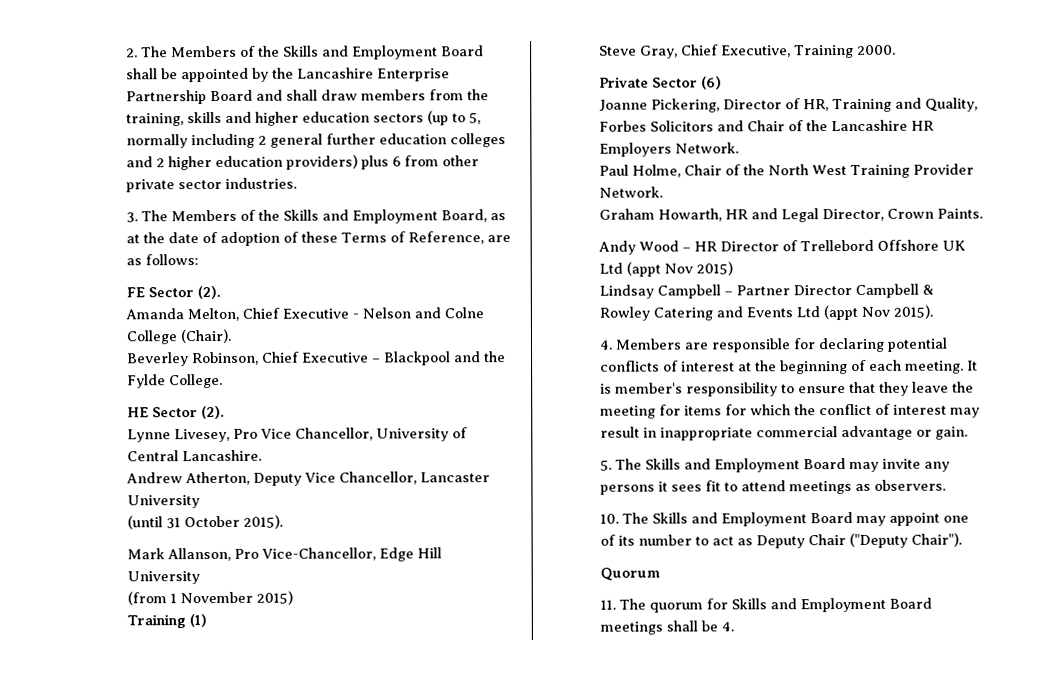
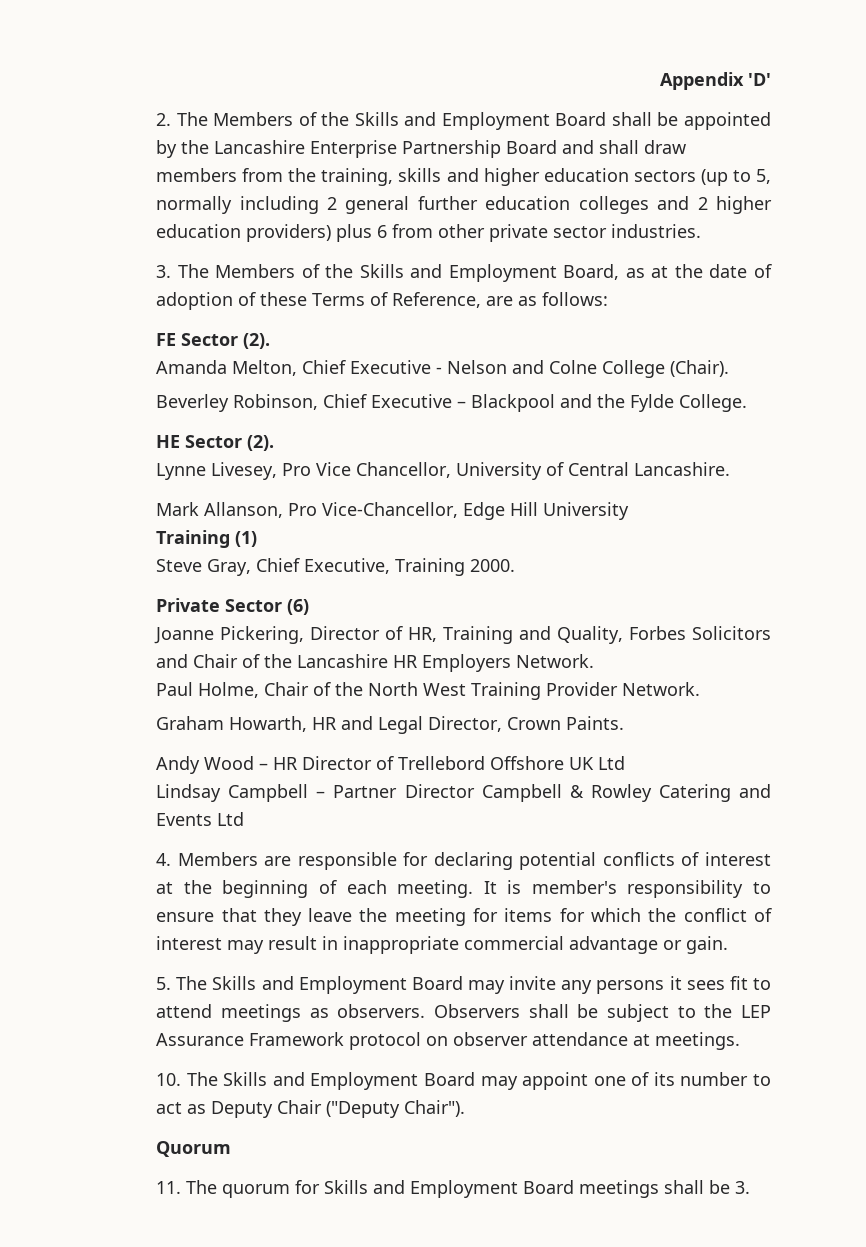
+ Appendix 'D'
- Andrew Atherton, Deputy Vice Chancellor, Lancaster University
- (until 31 October 2015).
- (from 1 November 2015)
- Andy Wood – HR Director of Trellebord Offshore UK Ltd (appt Nov 2015)
+ Andy Wood – HR Director of Trellebord Offshore UK Ltd
- Lindsay Campbell – Partner Director Campbell & Rowley Catering and Events Ltd (appt Nov 2015).
+ Lindsay Campbell – Partner Director Campbell & Rowley Catering and Events Ltd
+ Observers shall be subject to the LEP Assurance Framework protocol on observer attendance at meetings.
- 11. The quorum for Skills and Employment Board meetings shall be 4.
+ 11. The quorum for Skills and Employment Board meetings shall be 3.

